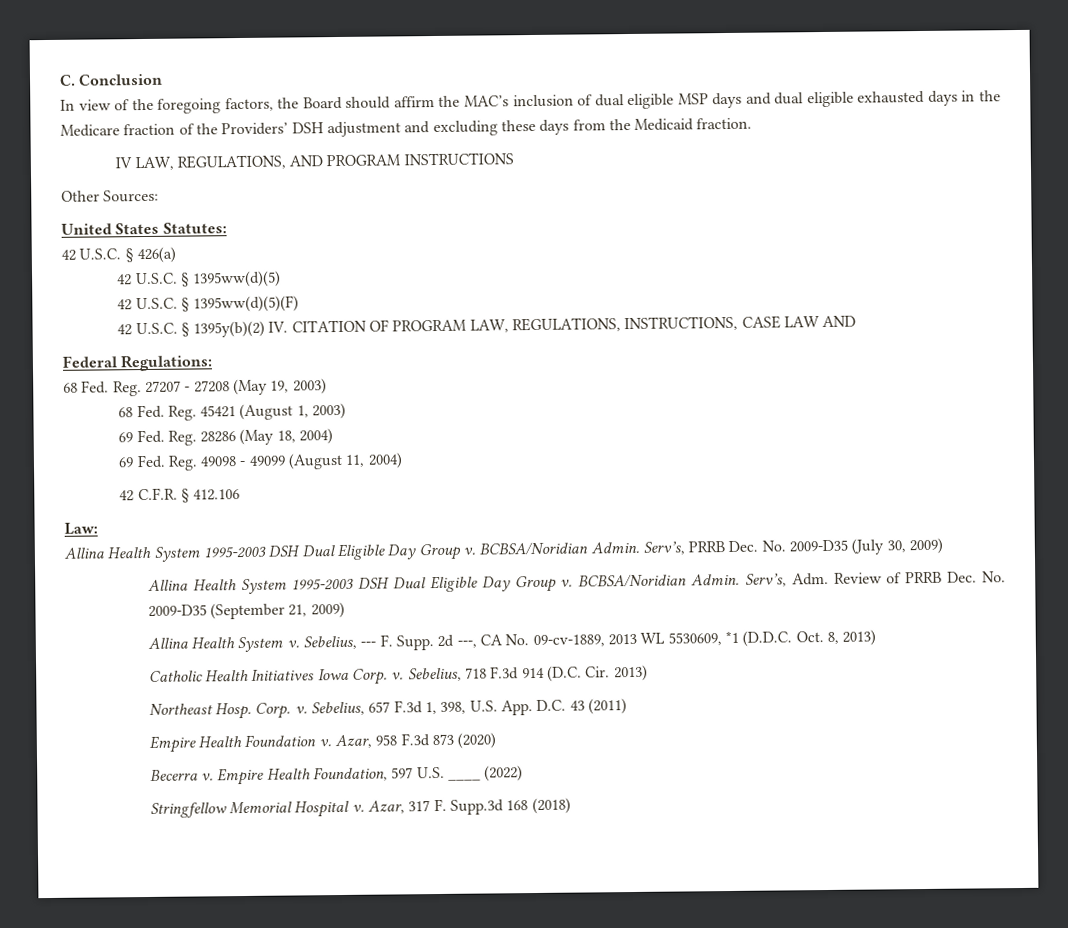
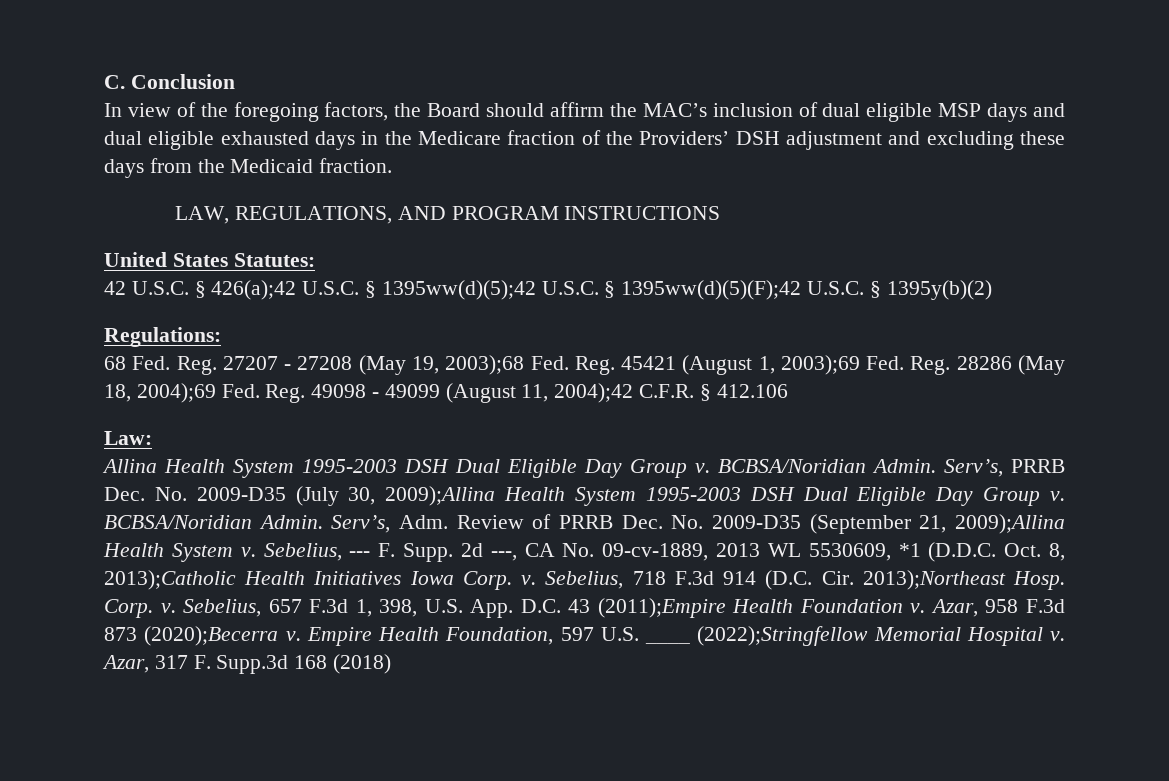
- IV LAW, REGULATIONS, AND PROGRAM INSTRUCTIONS
+ LAW, REGULATIONS, AND PROGRAM INSTRUCTIONS
- Other Sources:
- 42 U.S.C. § 426(a)
- 42 U.S.C. § 1395ww(d)(5)
- 42 U.S.C. § 1395ww(d)(5)(F)
- 42 U.S.C. § 1395y(b)(2) IV. CITATION OF PROGRAM LAW, REGULATIONS, INSTRUCTIONS, CASE LAW AND
- Federal Regulations:
+ 42 U.S.C. § 426(a);42 U.S.C. § 1395ww(d)(5);42 U.S.C. § 1395ww(d)(5)(F);42 U.S.C. § 1395y(b)(2)
+ Regulations:
- 68 Fed. Reg. 27207 - 27208 (May 19, 2003)
- 68 Fed. Reg. 45421 (August 1, 2003)
- 69 Fed. Reg. 28286 (May 18, 2004)
- 69 Fed. Reg. 49098 - 49099 (August 11, 2004)
- 42 C.F.R. § 412.106
+ 68 Fed. Reg. 27207 - 27208 (May 19, 2003);68 Fed. Reg. 45421 (August 1, 2003);69 Fed. Reg. 28286 (May 18, 2004);69 Fed. Reg. 49098 - 49099 (August 11, 2004);42 C.F.R. § 412.106
- Serv’s, PRRB Dec. No. 2009-D35 (July 30, 2009)
- Allina Health System 1995-2003 DSH Dual Eligible Day Group v.
+ Serv’s, PRRB Dec. No. 2009-D35 (July 30, 2009);Allina Health System 1995-2003 DSH Dual Eligible Day Group v.
- Serv’s, Adm. Review of PRRB Dec. No. 2009-D35 (September 21, 2009)
- Allina Health System v.
+ Serv’s, Adm. Review of PRRB Dec. No. 2009-D35 (September 21, 2009);Allina Health System v.
- 2d ---, CA No. 09-cv-1889, 2013 WL 5530609, *1 (D.D.C. Oct. 8, 2013)
- Catholic Health Initiatives Iowa Corp. v.
+ 2d ---, CA No. 09-cv-1889, 2013 WL 5530609, *1 (D.D.C. Oct. 8, 2013);Catholic Health Initiatives Iowa Corp. v.
- Sebelius, 718 F.3d 914 (D.C. Cir. 2013)
- Northeast Hosp.
+ Sebelius, 718 F.3d 914 (D.C. Cir. 2013);Northeast Hosp.
- Sebelius, 657 F.3d 1, 398, U.S. App. D.C. 43 (2011)
- Empire Health Foundation v.
+ Sebelius, 657 F.3d 1, 398, U.S. App. D.C. 43 (2011);Empire Health Foundation v.
- Azar, 958 F.3d 873 (2020)
- Becerra v.
+ Azar, 958 F.3d 873 (2020);Becerra v.
- Empire Health Foundation, 597 U.S. ____ (2022)
- Stringfellow Memorial Hospital v.
+ Empire Health Foundation, 597 U.S. ____ (2022);Stringfellow Memorial Hospital v.

